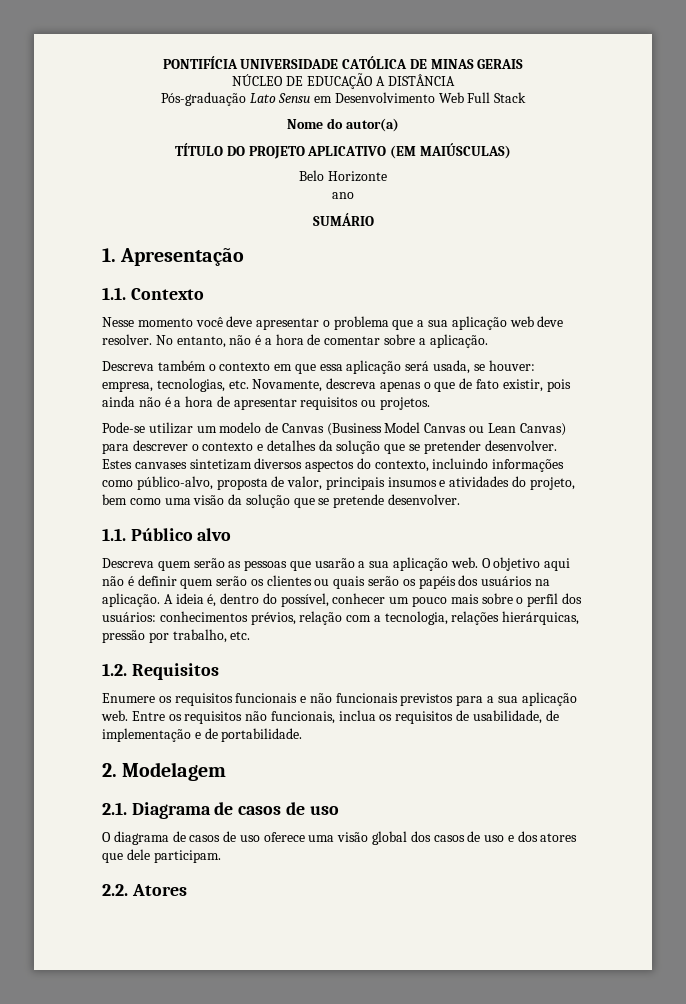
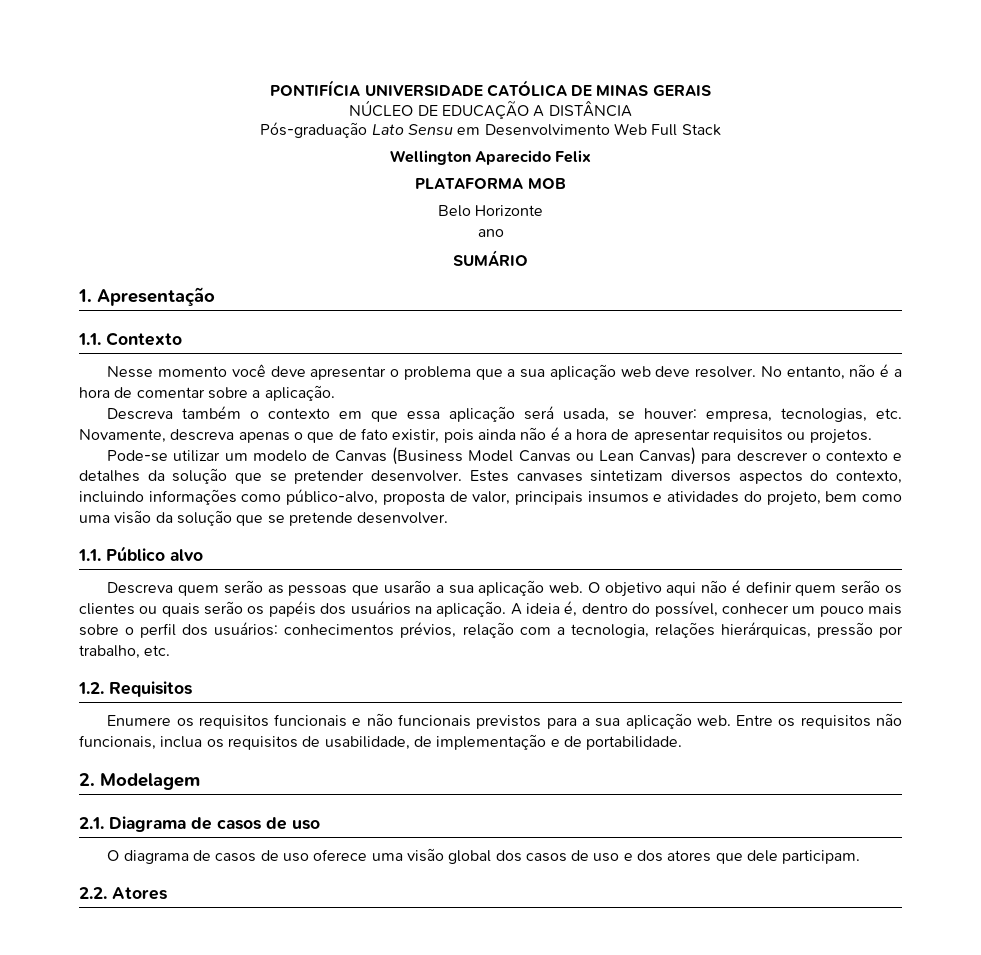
- Nome do autor(a)
- TÍTULO DO PROJETO APLICATIVO (EM MAIÚSCULAS)
+ Wellington Aparecido Felix
+ PLATAFORMA MOB

